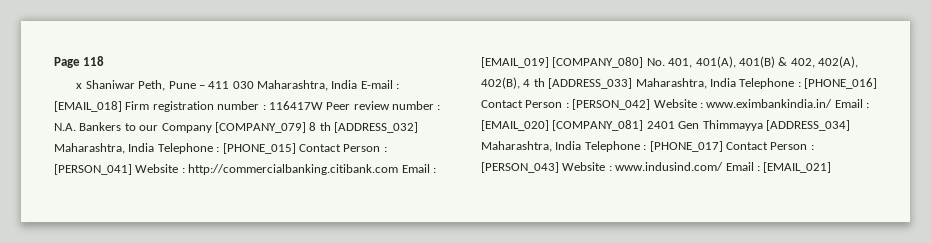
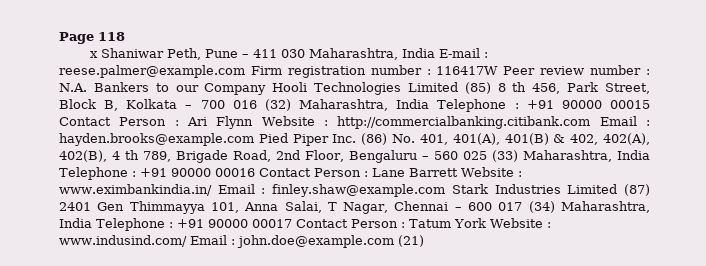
- x Shaniwar Peth, Pune – 411 030 Maharashtra, India E-mail : [EMAIL_018] Firm registration number : 116417W Peer review number : N.A. Bankers to our Company [COMPANY_079] 8 th [ADDRESS_032] Maharashtra, India Telephone : [PHONE_015] Contact Person : [PERSON_041] Website : http://commercialbanking.citibank.com Email : [EMAIL_019] [COMPANY_080] No. 401, 401(A), 401(B) & 402, 402(A), 402(B), 4 th [ADDRESS_033] Maharashtra, India Telephone : [PHONE_016] Contact Person : [PERSON_042] Website : www.eximbankindia.in/ Email : [EMAIL_020] [COMPANY_081] 2401 Gen Thimmayya [ADDRESS_034] Maharashtra, India Telephone : [PHONE_017] Contact Person : [PERSON_043] Website : www.indusind.com/ Email : [EMAIL_021]
+ x Shaniwar Peth, Pune – 411 030 Maharashtra, India E-mail : reese.palmer@example.com Firm registration number : 116417W Peer review number : N.A. Bankers to our Company Hooli Technologies Limited (85) 8 th 456, Park Street, Block B, Kolkata – 700 016 (32) Maharashtra, India Telephone : +91 90000 00015 Contact Person : Ari Flynn Website : http://commercialbanking.citibank.com Email : hayden.brooks@example.com Pied Piper Inc. (86) No. 401, 401(A), 401(B) & 402, 402(A), 402(B), 4 th 789, Brigade Road, 2nd Floor, Bengaluru – 560 025 (33) Maharashtra, India Telephone : +91 90000 00016 Contact Person : Lane Barrett Website : www.eximbankindia.in/ Email : finley.shaw@example.com Stark Industries Limited (87) 2401 Gen Thimmayya 101, Anna Salai, T Nagar, Chennai – 600 017 (34) Maharashtra, India Telephone : +91 90000 00017 Contact Person : Tatum York Website : www.indusind.com/ Email : john.doe@example.com (21)

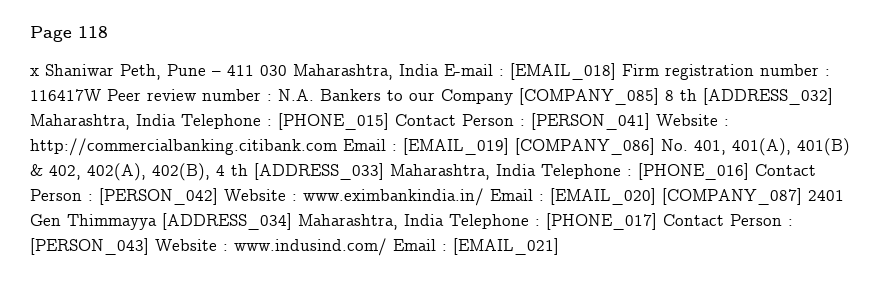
- x Shaniwar Peth, Pune – 411 030 Maharashtra, India E-mail : reese.palmer@example.com Firm registration number : 116417W Peer review number : N.A. Bankers to our Company Hooli Technologies Limited (85) 8 th 456, Park Street, Block B, Kolkata – 700 016 (32) Maharashtra, India Telephone : +91 90000 00015 Contact Person : Ari Flynn Website : http://commercialbanking.citibank.com Email : hayden.brooks@example.com Pied Piper Inc. (86) No. 401, 401(A), 401(B) & 402, 402(A), 402(B), 4 th 789, Brigade Road, 2nd Floor, Bengaluru – 560 025 (33) Maharashtra, India Telephone : +91 90000 00016 Contact Person : Lane Barrett Website : www.eximbankindia.in/ Email : finley.shaw@example.com Stark Industries Limited (87) 2401 Gen Thimmayya 101, Anna Salai, T Nagar, Chennai – 600 017 (34) Maharashtra, India Telephone : +91 90000 00017 Contact Person : Tatum York Website : www.indusind.com/ Email : john.doe@example.com (21)
+ x Shaniwar Peth, Pune – 411 030 Maharashtra, India E-mail : [EMAIL_018] Firm registration number : 116417W Peer review number : N.A. Bankers to our Company [COMPANY_085] 8 th [ADDRESS_032] Maharashtra, India Telephone : [PHONE_015] Contact Person : [PERSON_041] Website : http://commercialbanking.citibank.com Email : [EMAIL_019] [COMPANY_086] No. 401, 401(A), 401(B) & 402, 402(A), 402(B), 4 th [ADDRESS_033] Maharashtra, India Telephone : [PHONE_016] Contact Person : [PERSON_042] Website : www.eximbankindia.in/ Email : [EMAIL_020] [COMPANY_087] 2401 Gen Thimmayya [ADDRESS_034] Maharashtra, India Telephone : [PHONE_017] Contact Person : [PERSON_043] Website : www.indusind.com/ Email : [EMAIL_021]

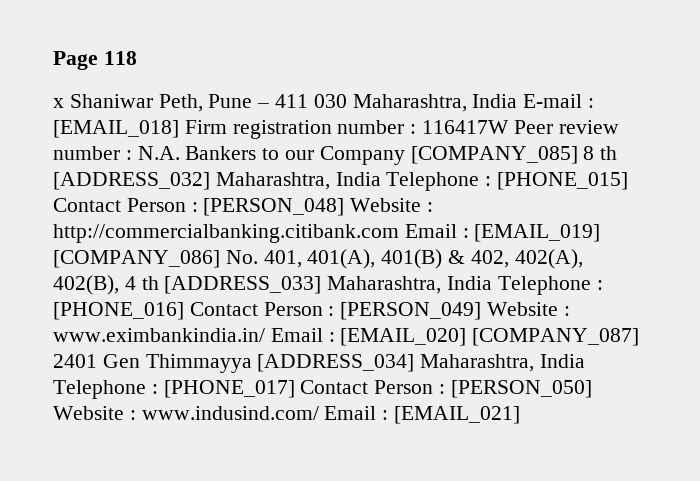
- [PERSON_041] Website :
+ [PERSON_048] Website :
- [PERSON_042] Website :
+ [PERSON_049] Website :
- [PERSON_043] Website :
+ [PERSON_050] Website :

